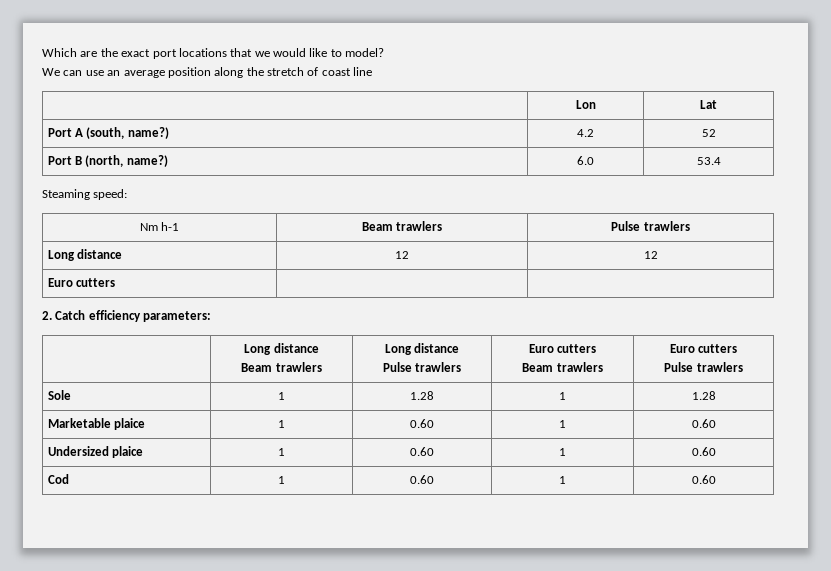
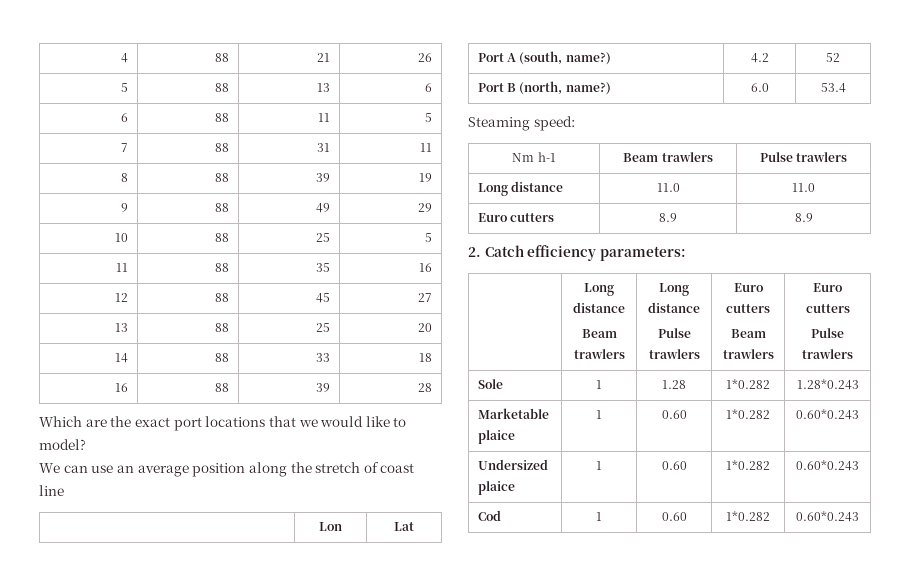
+ 4 | 88 | 21 | 26
+ 5 | 88 | 13 | 6
+ 6 | 88 | 11 | 5
+ 7 | 88 | 31 | 11
+ 8 | 88 | 39 | 19
+ 9 | 88 | 49 | 29
+ 10 | 88 | 25 | 5
+ 11 | 88 | 35 | 16
+ 12 | 88 | 45 | 27
+ 13 | 88 | 25 | 20
+ 14 | 88 | 33 | 18
+ 16 | 88 | 39 | 28
- Long distance | 12 | 12
+ Long distance | 11.0 | 11.0
- Euro cutters | |
+ Euro cutters | 8.9 | 8.9
- Sole | 1 | 1.28 | 1 | 1.28
+ Sole | 1 | 1.28 | 1*0.282 | 1.28*0.243
- Marketable plaice | 1 | 0.60 | 1 | 0.60
+ Marketable plaice | 1 | 0.60 | 1*0.282 | 0.60*0.243
- Undersized plaice | 1 | 0.60 | 1 | 0.60
+ Undersized plaice | 1 | 0.60 | 1*0.282 | 0.60*0.243
- Cod | 1 | 0.60 | 1 | 0.60
+ Cod | 1 | 0.60 | 1*0.282 | 0.60*0.243

